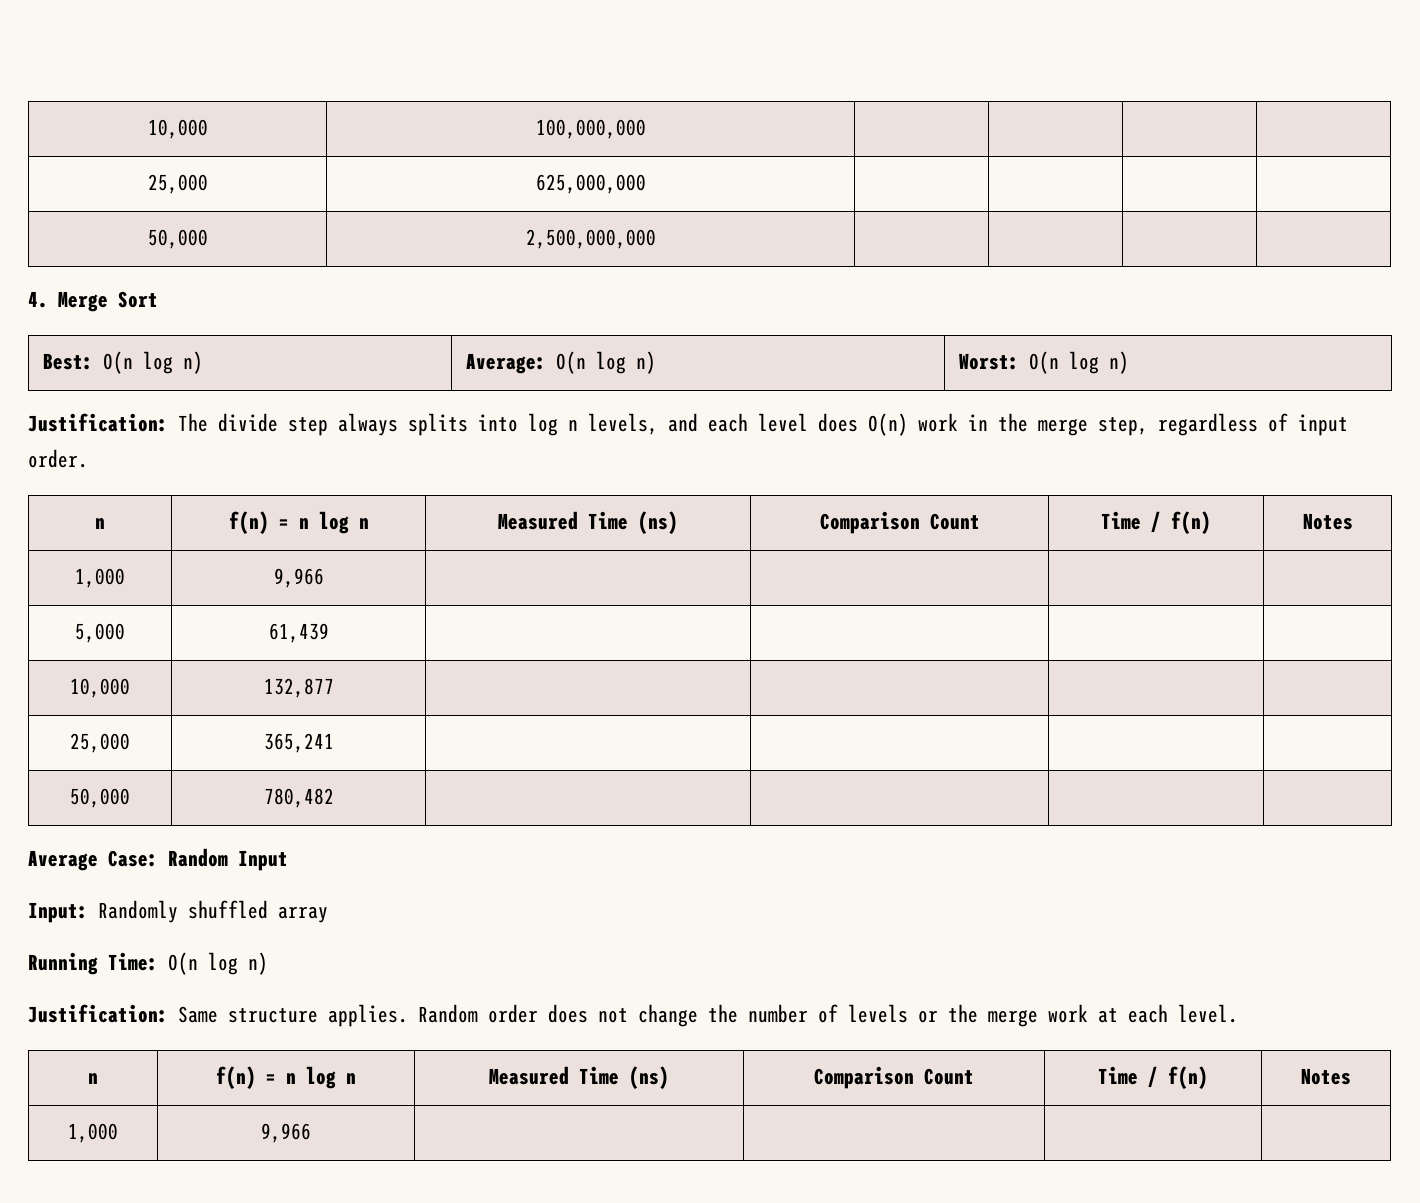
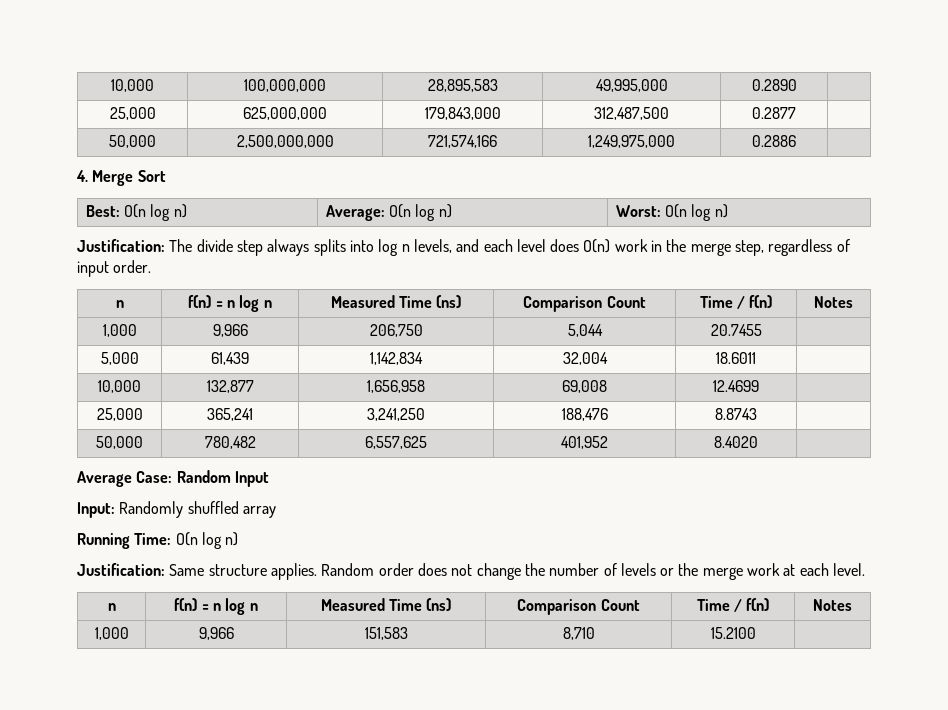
- 10,000 | 100,000,000 | | | |
+ 10,000 | 100,000,000 | 28,895,583 | 49,995,000 | 0.2890 |
- 25,000 | 625,000,000 | | | |
+ 25,000 | 625,000,000 | 179,843,000 | 312,487,500 | 0.2877 |
- 50,000 | 2,500,000,000 | | | |
+ 50,000 | 2,500,000,000 | 721,574,166 | 1,249,975,000 | 0.2886 |
  Justification: The divide step always splits into log n levels, and each level does O(n) work in the merge step, regardless of input order.
  n | f(n) = n log n | Measured Time (ns) | Comparison Count | Time / f(n) | Notes
- 1,000 | 9,966 | | | |
+ 1,000 | 9,966 | 206,750 | 5,044 | 20.7455 |
- 5,000 | 61,439 | | | |
+ 5,000 | 61,439 | 1,142,834 | 32,004 | 18.6011 |
- 10,000 | 132,877 | | | |
+ 10,000 | 132,877 | 1,656,958 | 69,008 | 12.4699 |
- 25,000 | 365,241 | | | |
+ 25,000 | 365,241 | 3,241,250 | 188,476 | 8.8743 |
- 50,000 | 780,482 | | | |
+ 50,000 | 780,482 | 6,557,625 | 401,952 | 8.4020 |
  Random order does not change the number of levels or the merge work at each level.
  n | f(n) = n log n | Measured Time (ns) | Comparison Count | Time / f(n) | Notes
- 1,000 | 9,966 | | | |
+ 1,000 | 9,966 | 151,583 | 8,710 | 15.2100 |

